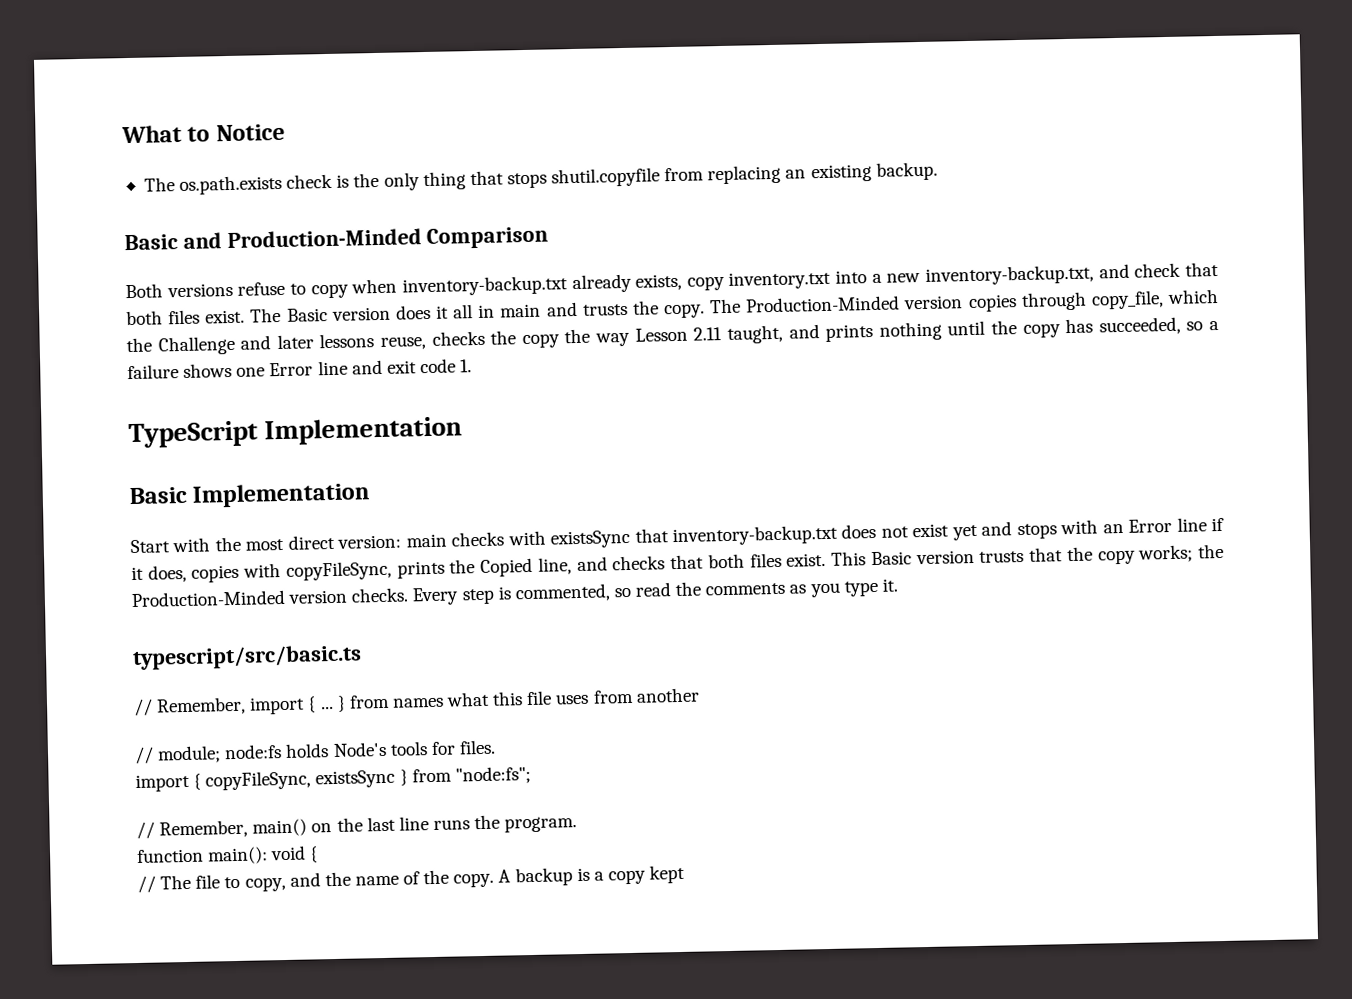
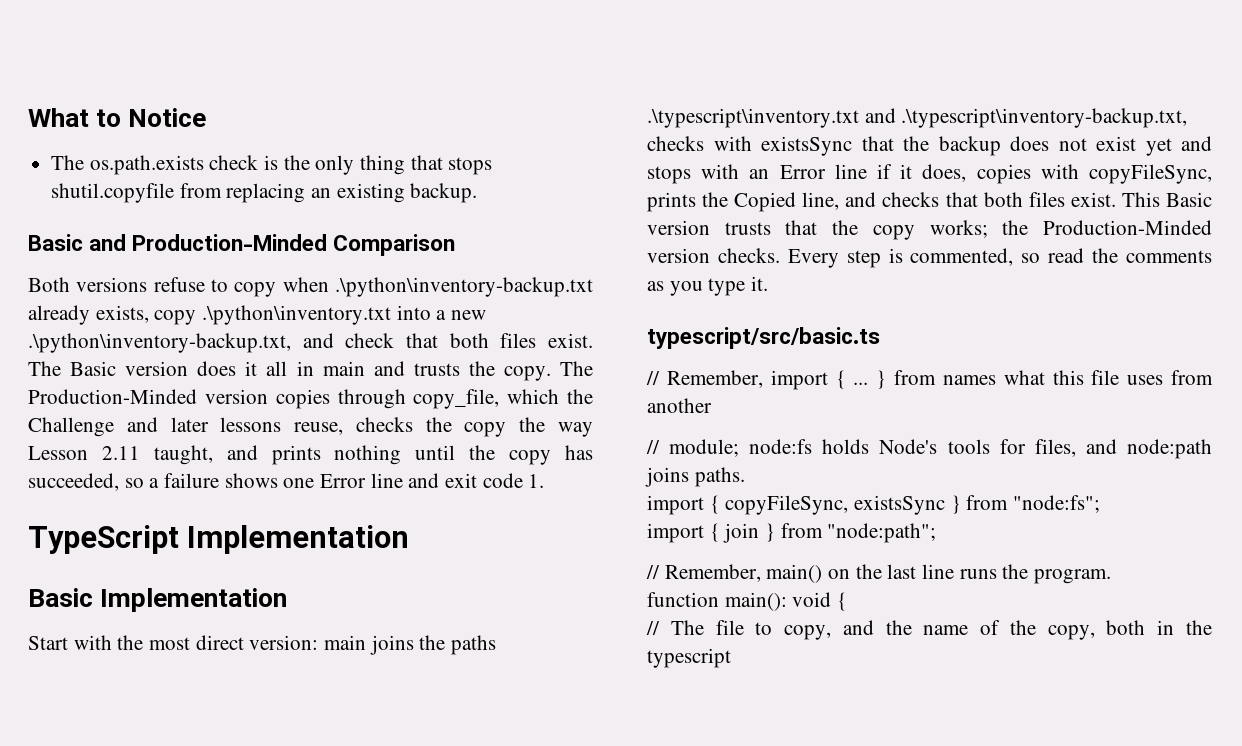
- Both versions refuse to copy when inventory-backup.txt already exists, copy inventory.txt into a new inventory-backup.txt, and check that both files exist.
+ Both versions refuse to copy when .\python\inventory-backup.txt already exists, copy .\python\inventory.txt into a new .\python\inventory-backup.txt, and check that both files exist.
- Start with the most direct version: main checks with existsSync that inventory-backup.txt does not exist yet and stops with an Error line if it does, copies with copyFileSync, prints the Copied line, and checks that both files exist.
+ Start with the most direct version: main joins the paths .\typescript\inventory.txt and .\typescript\inventory-backup.txt, checks with existsSync that the backup does not exist yet and stops with an Error line if it does, copies with copyFileSync, prints the Copied line, and checks that both files exist.
- // module; node:fs holds Node's tools for files.
+ // module; node:fs holds Node's tools for files, and node:path joins paths.
+ import { join } from "node:path";
- // The file to copy, and the name of the copy. A backup is a copy kept
+ // The file to copy, and the name of the copy, both in the typescript

